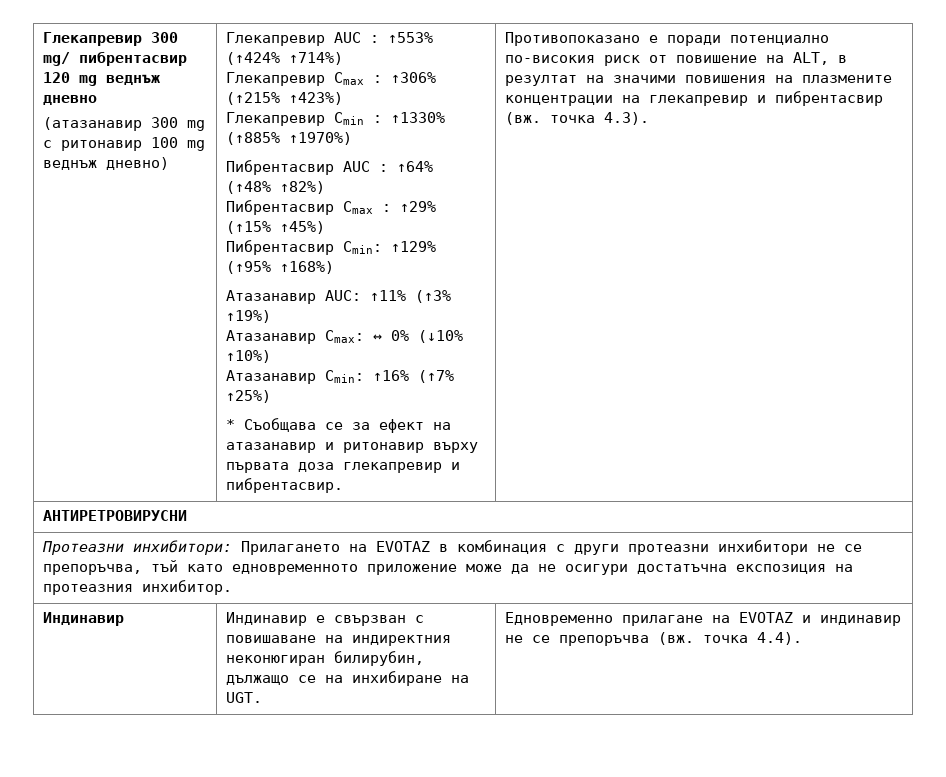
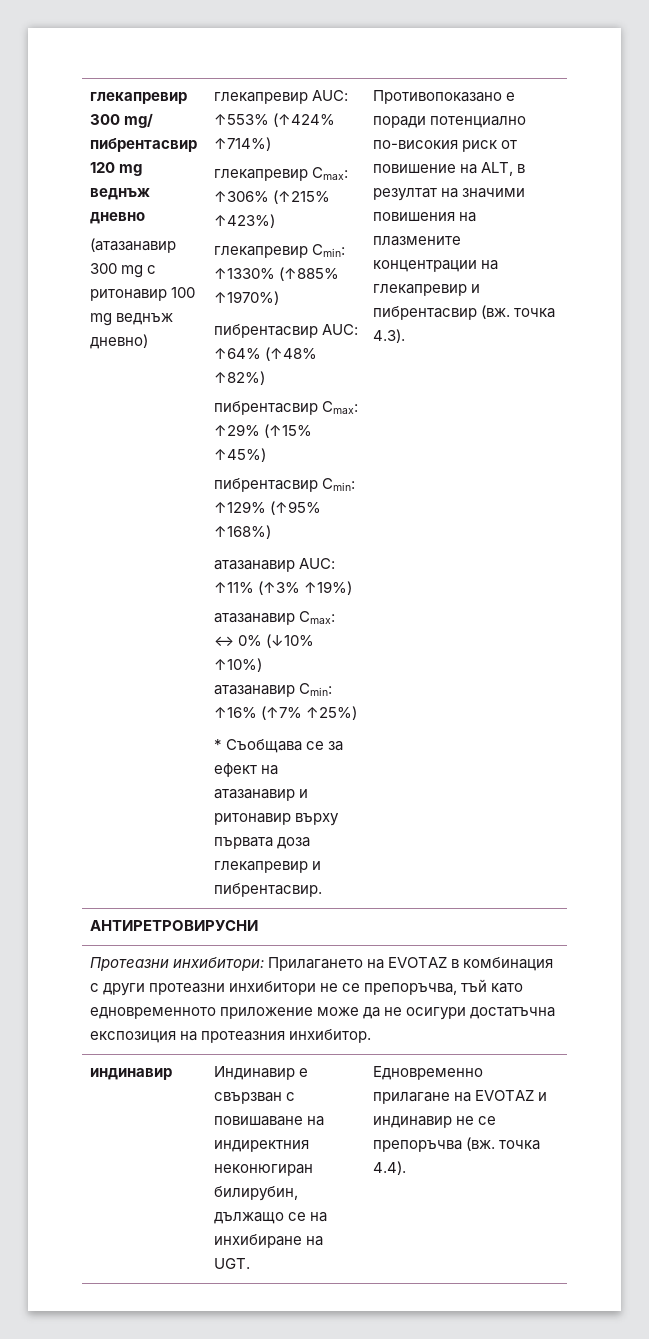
- Глекапревир 300 mg/ пибрентасвир 120 mg веднъж дневно
+ глекапревир 300 mg/ пибрентасвир 120 mg веднъж дневно
- Глекапревир AUC : ↑553% (↑424% ↑714%)
+ глекапревир AUC: ↑553% (↑424% ↑714%)
- Глекапревир Cmax : ↑306% (↑215% ↑423%)
+ глекапревир Cmax: ↑306% (↑215% ↑423%)
- Глекапревир Cmin : ↑1330% (↑885% ↑1970%)
+ глекапревир Cmin: ↑1330% (↑885% ↑1970%)
- Пибрентасвир AUC : ↑64% (↑48% ↑82%)
+ пибрентасвир AUC: ↑64% (↑48% ↑82%)
- Пибрентасвир Cmax : ↑29% (↑15% ↑45%)
+ пибрентасвир Cmax: ↑29% (↑15% ↑45%)
- Пибрентасвир Cmin: ↑129% (↑95% ↑168%)
+ пибрентасвир Cmin: ↑129% (↑95% ↑168%)
- Атазанавир AUC: ↑11% (↑3% ↑19%)
+ атазанавир AUC: ↑11% (↑3% ↑19%)
- Атазанавир Cmax: ↔ 0% (↓10% ↑10%)
+ атазанавир Cmax: ↔ 0% (↓10% ↑10%)
- Атазанавир Cmin: ↑16% (↑7% ↑25%)
+ атазанавир Cmin: ↑16% (↑7% ↑25%)
- Индинавир | Индинавир е свързван с повишаване на индиректния неконюгиран билирубин, дължащо се на инхибиране на UGT. | Едновременно прилагане на EVOTAZ и индинавир не се препоръчва (вж. точка 4.4).
+ индинавир | Индинавир е свързван с повишаване на индиректния неконюгиран билирубин, дължащо се на инхибиране на UGT. | Едновременно прилагане на EVOTAZ и индинавир не се препоръчва (вж. точка 4.4).

